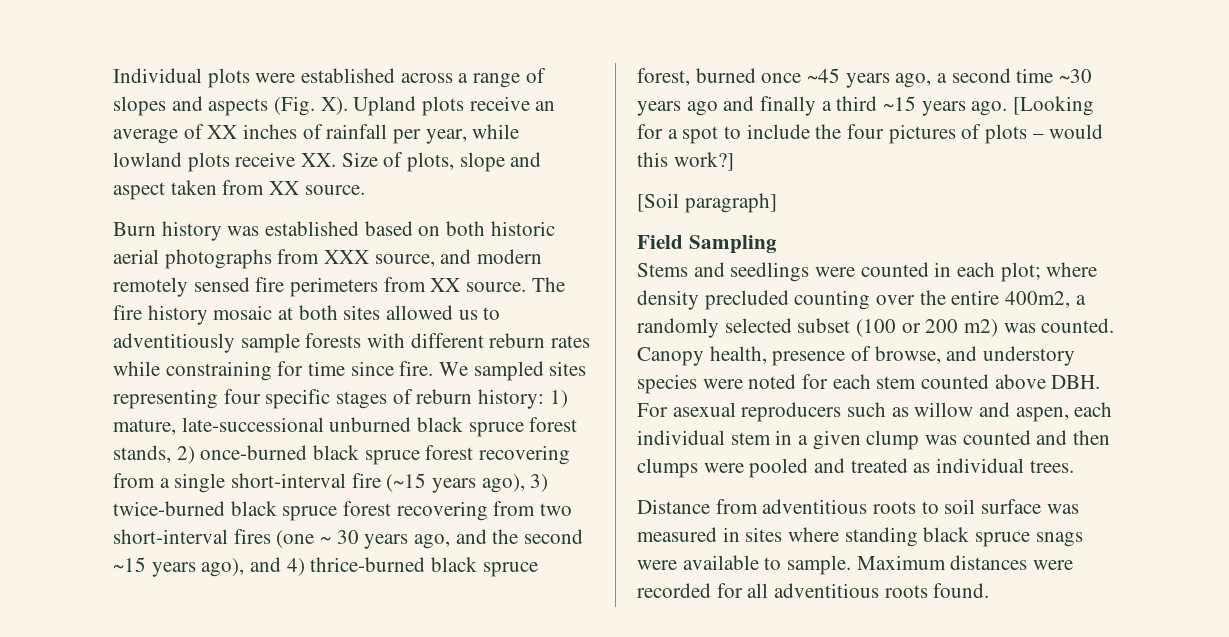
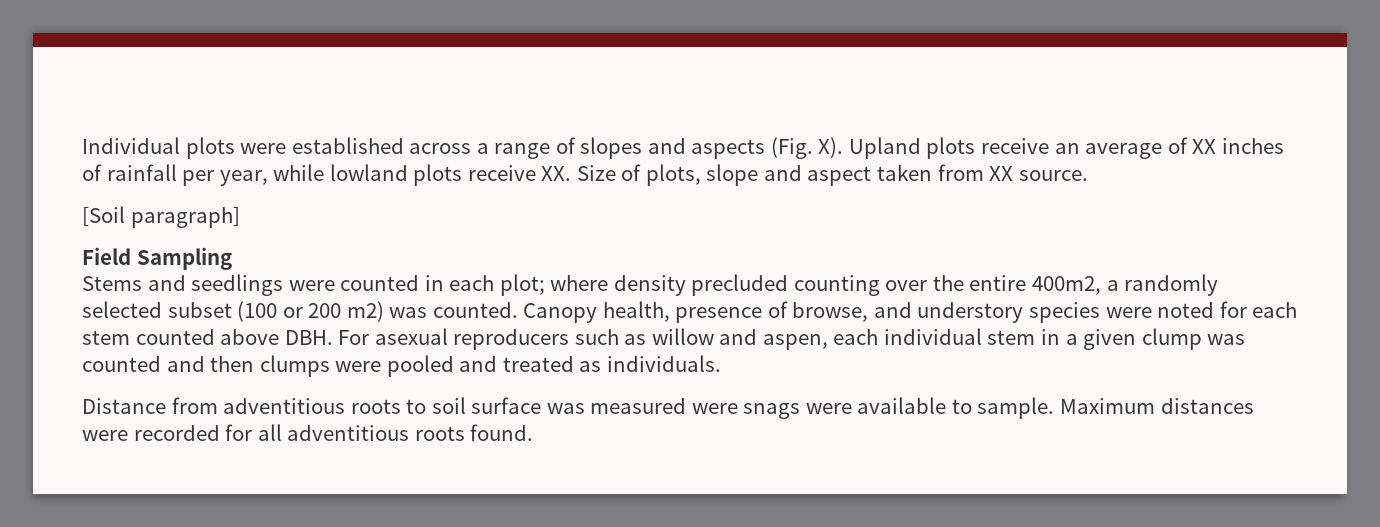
- Burn history was established based on both historic aerial photographs from XXX source, and modern remotely sensed fire perimeters from XX source. The fire history mosaic at both sites allowed us to adventitiously sample forests with different reburn rates while constraining for time since fire. We sampled sites representing four specific stages of reburn history: 1) mature, late-successional unburned black spruce forest stands, 2) once-burned black spruce forest recovering from a single short-interval fire (~15 years ago), 3) twice-burned black spruce forest recovering from two short-interval fires (one ~ 30 years ago, and the second ~15 years ago), and 4) thrice-burned black spruce forest, burned once ~45 years ago, a second time ~30 years ago and finally a third ~15 years ago. [Looking for a spot to include the four pictures of plots – would this work?]
- Canopy health, presence of browse, and understory species were noted for each stem counted above DBH. For asexual reproducers such as willow and aspen, each individual stem in a given clump was counted and then clumps were pooled and treated as individual trees.
+ Canopy health, presence of browse, and understory species were noted for each stem counted above DBH. For asexual reproducers such as willow and aspen, each individual stem in a given clump was counted and then clumps were pooled and treated as individuals.
- Distance from adventitious roots to soil surface was measured in sites where standing black spruce snags were available to sample.
+ Distance from adventitious roots to soil surface was measured were snags were available to sample.

